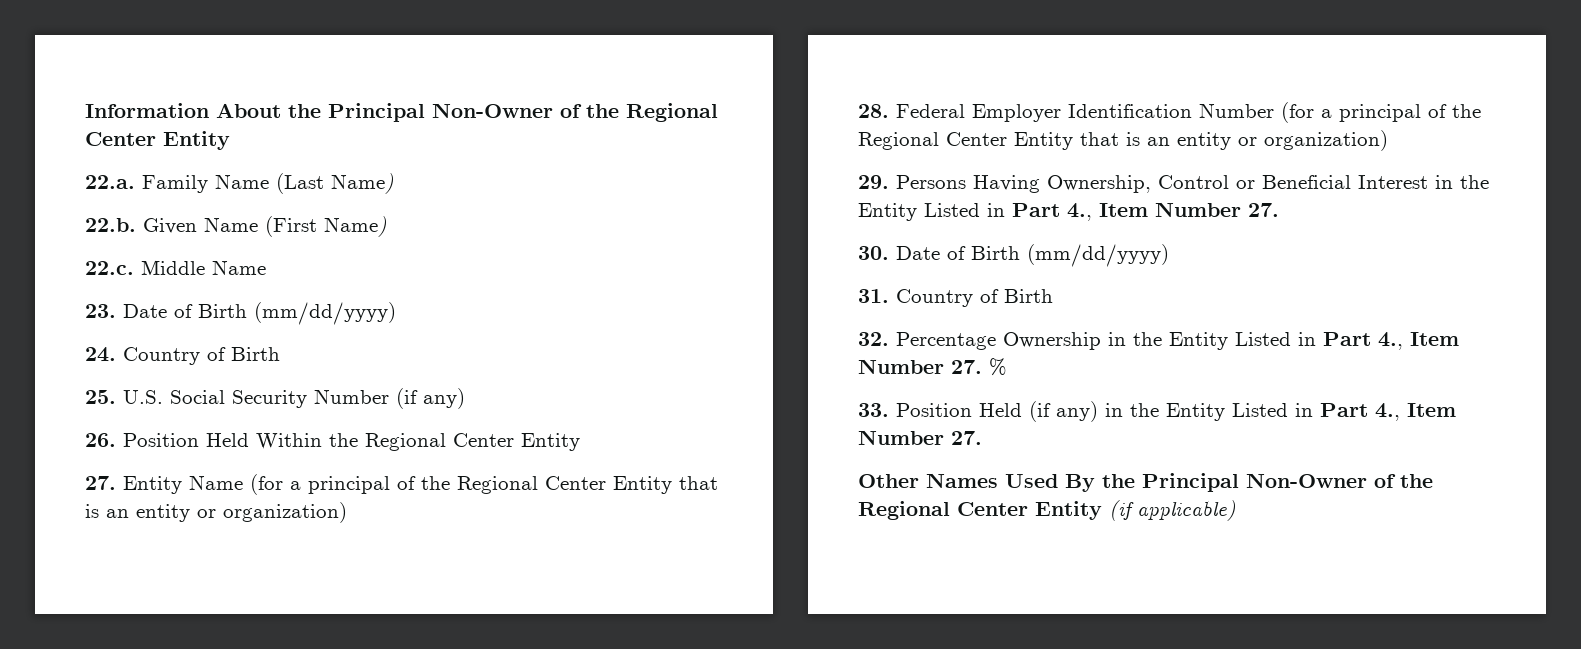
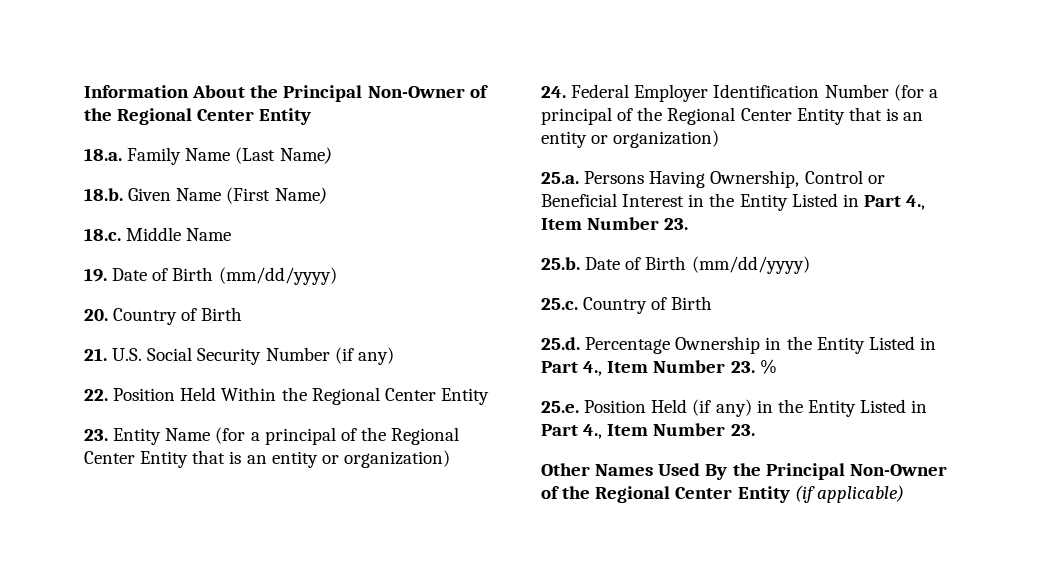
- 22.a. Family Name (Last Name)
+ 18.a. Family Name (Last Name)
- 22.b. Given Name (First Name)
+ 18.b. Given Name (First Name)
- 22.c. Middle Name
+ 18.c. Middle Name
- 23. Date of Birth (mm/dd/yyyy)
- 24. Country of Birth
- 25. U.S. Social Security Number (if any)
+ 19. Date of Birth (mm/dd/yyyy)
+ 20. Country of Birth
+ 21. U.S. Social Security Number (if any)
- 26. Position Held Within the Regional Center Entity
+ 22. Position Held Within the Regional Center Entity
- 27. Entity Name (for a principal of the Regional Center Entity that is an entity or organization)
+ 23. Entity Name (for a principal of the Regional Center Entity that is an entity or organization)
- 28. Federal Employer Identification Number (for a principal of the Regional Center Entity that is an entity or organization)
+ 24. Federal Employer Identification Number (for a principal of the Regional Center Entity that is an entity or organization)
- 29. Persons Having Ownership, Control or Beneficial Interest in the Entity Listed in Part 4., Item Number 27.
- 30. Date of Birth (mm/dd/yyyy)
- 31. Country of Birth
- 32. Percentage Ownership in the Entity Listed in Part 4., Item Number 27. %
+ 25.a. Persons Having Ownership, Control or Beneficial Interest in the Entity Listed in Part 4., Item Number 23.
+ 25.b. Date of Birth (mm/dd/yyyy)
+ 25.c. Country of Birth
+ 25.d. Percentage Ownership in the Entity Listed in Part 4., Item Number 23. %
- 33. Position Held (if any) in the Entity Listed in Part 4., Item Number 27.
+ 25.e. Position Held (if any) in the Entity Listed in Part 4., Item Number 23.

